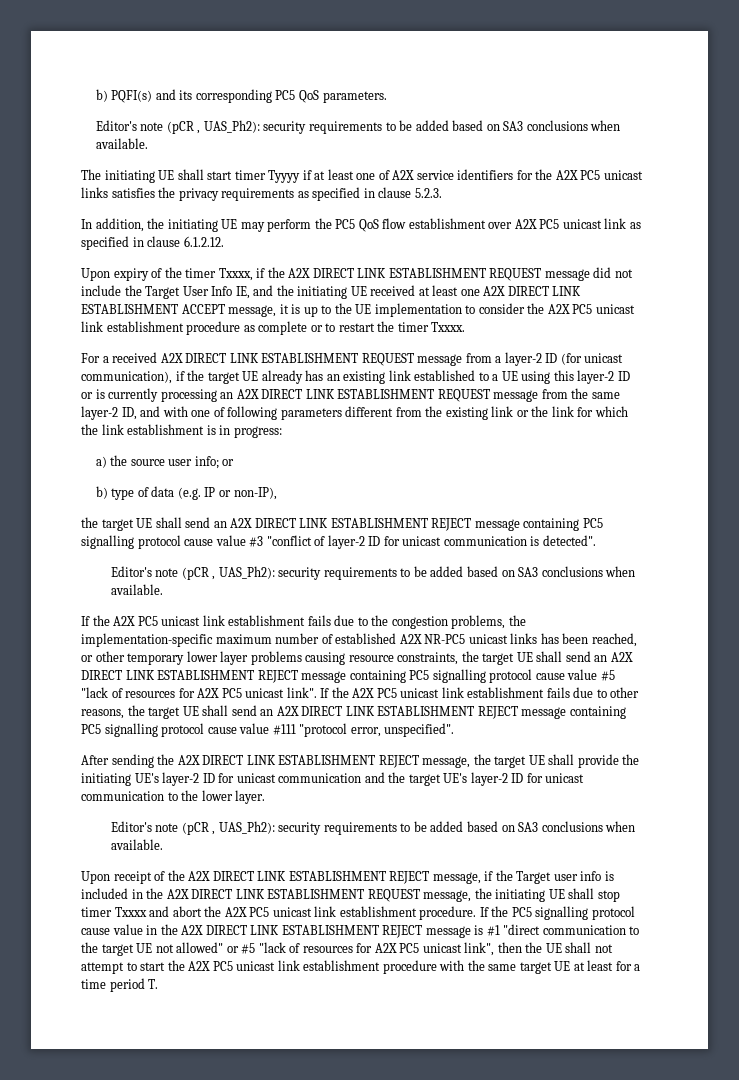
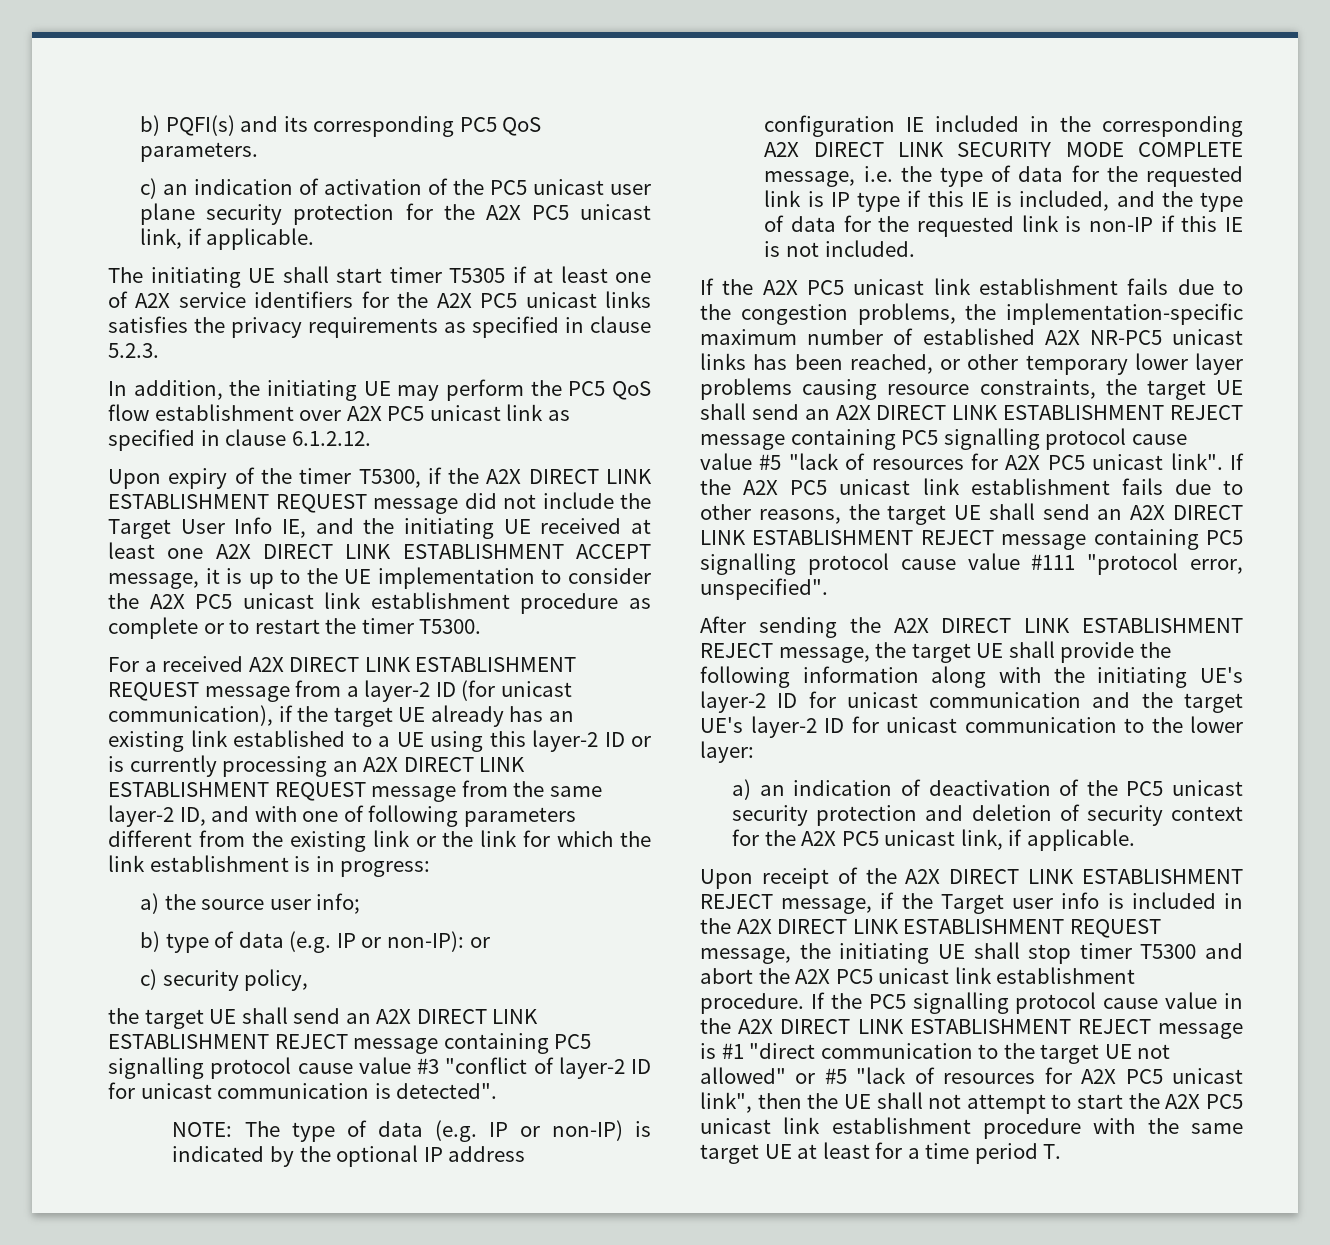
  b) PQFI(s) and its corresponding PC5 QoS parameters.
- Editor's note (pCR , UAS_Ph2): security requirements to be added based on SA3 conclusions when available.
+ c) an indication of activation of the PC5 unicast user plane security protection for the A2X PC5 unicast link, if applicable.
- The initiating UE shall start timer Tyyyy if at least one of A2X service identifiers for the A2X PC5 unicast links satisfies the privacy requirements as specified in clause 5.2.3.
+ The initiating UE shall start timer T5305 if at least one of A2X service identifiers for the A2X PC5 unicast links satisfies the privacy requirements as specified in clause 5.2.3.
- Upon expiry of the timer Txxxx, if the A2X DIRECT LINK ESTABLISHMENT REQUEST message did not include the Target User Info IE, and the initiating UE received at least one A2X DIRECT LINK ESTABLISHMENT ACCEPT message, it is up to the UE implementation to consider the A2X PC5 unicast link establishment procedure as complete or to restart the timer Txxxx.
+ Upon expiry of the timer T5300, if the A2X DIRECT LINK ESTABLISHMENT REQUEST message did not include the Target User Info IE, and the initiating UE received at least one A2X DIRECT LINK ESTABLISHMENT ACCEPT message, it is up to the UE implementation to consider the A2X PC5 unicast link establishment procedure as complete or to restart the timer T5300.
- a) the source user info; or
+ a) the source user info;
- b) type of data (e.g. IP or non-IP),
+ b) type of data (e.g. IP or non-IP): or
+ c) security policy,
  the target UE shall send an A2X DIRECT LINK ESTABLISHMENT REJECT message containing PC5 signalling protocol cause value #3 "conflict of layer-2 ID for unicast communication is detected".
- Editor's note (pCR , UAS_Ph2): security requirements to be added based on SA3 conclusions when available.
+ NOTE: The type of data (e.g. IP or non-IP) is indicated by the optional IP address configuration IE included in the corresponding A2X DIRECT LINK SECURITY MODE COMPLETE message, i.e. the type of data for the requested link is IP type if this IE is included, and the type of data for the requested link is non-IP if this IE is not included.
- After sending the A2X DIRECT LINK ESTABLISHMENT REJECT message, the target UE shall provide the initiating UE's layer-2 ID for unicast communication and the target UE's layer-2 ID for unicast communication to the lower layer.
- Editor's note (pCR , UAS_Ph2): security requirements to be added based on SA3 conclusions when available.
+ After sending the A2X DIRECT LINK ESTABLISHMENT REJECT message, the target UE shall provide the following information along with the initiating UE's layer-2 ID for unicast communication and the target UE's layer-2 ID for unicast communication to the lower layer:
+ a) an indication of deactivation of the PC5 unicast security protection and deletion of security context for the A2X PC5 unicast link, if applicable.
- Upon receipt of the A2X DIRECT LINK ESTABLISHMENT REJECT message, if the Target user info is included in the A2X DIRECT LINK ESTABLISHMENT REQUEST message, the initiating UE shall stop timer Txxxx and abort the A2X PC5 unicast link establishment procedure.
+ Upon receipt of the A2X DIRECT LINK ESTABLISHMENT REJECT message, if the Target user info is included in the A2X DIRECT LINK ESTABLISHMENT REQUEST message, the initiating UE shall stop timer T5300 and abort the A2X PC5 unicast link establishment procedure.

